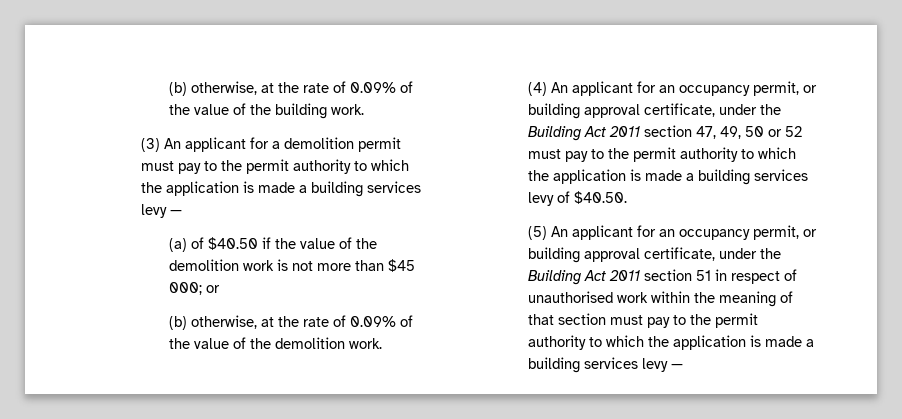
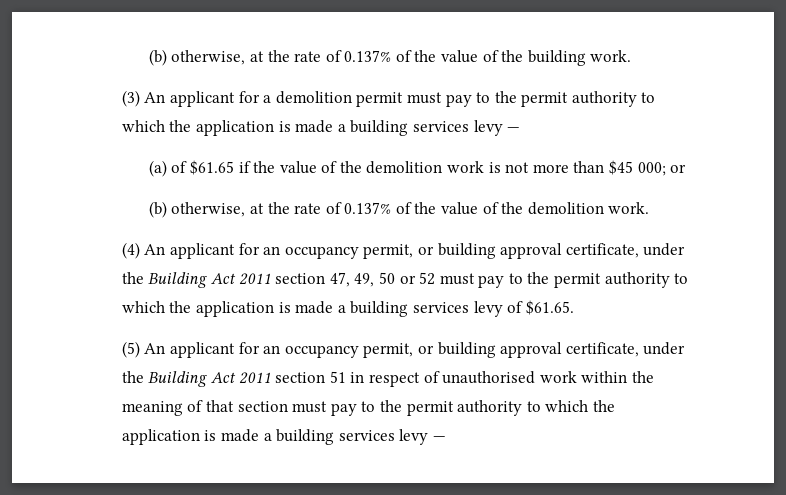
- (b) otherwise, at the rate of 0.09% of the value of the building work.
+ (b) otherwise, at the rate of 0.137% of the value of the building work.
- (a) of $40.50 if the value of the demolition work is not more than $45 000; or
+ (a) of $61.65 if the value of the demolition work is not more than $45 000; or
- (b) otherwise, at the rate of 0.09% of the value of the demolition work.
+ (b) otherwise, at the rate of 0.137% of the value of the demolition work.
- (4) An applicant for an occupancy permit, or building approval certificate, under the Building Act 2011 section 47, 49, 50 or 52 must pay to the permit authority to which the application is made a building services levy of $40.50.
+ (4) An applicant for an occupancy permit, or building approval certificate, under the Building Act 2011 section 47, 49, 50 or 52 must pay to the permit authority to which the application is made a building services levy of $61.65.

